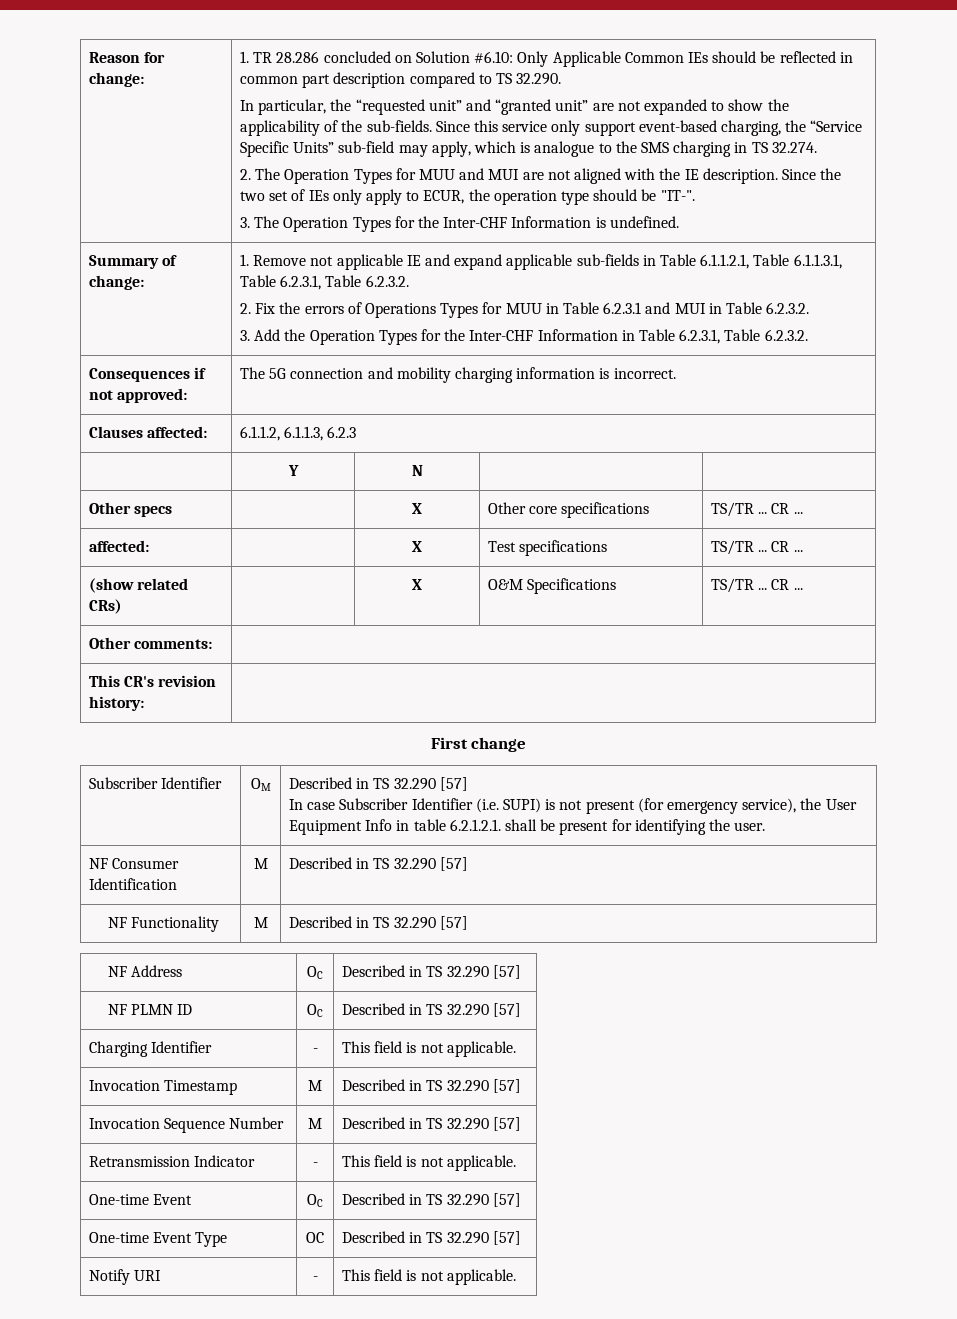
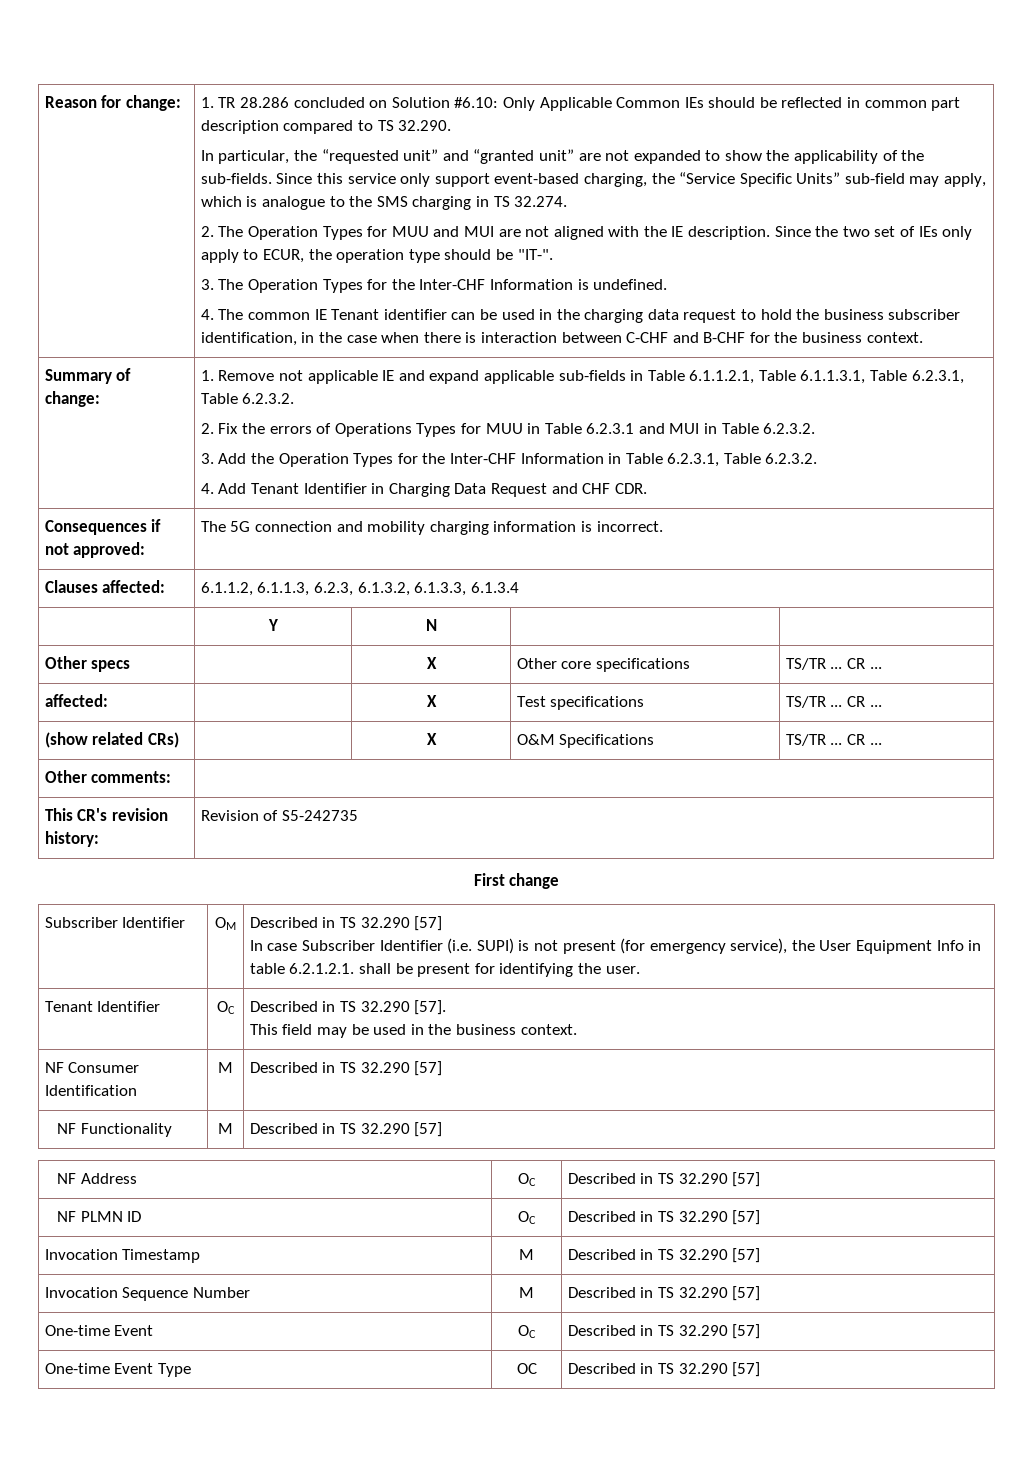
+ 4. The common IE Tenant identifier can be used in the charging data request to hold the business subscriber identification, in the case when there is interaction between C-CHF and B-CHF for the business context.
+ 4. Add Tenant Identifier in Charging Data Request and CHF CDR.
- Clauses affected: | 6.1.1.2, 6.1.1.3, 6.2.3
+ Clauses affected: | 6.1.1.2, 6.1.1.3, 6.2.3, 6.1.3.2, 6.1.3.3, 6.1.3.4
- This CR's revision history: |
+ This CR's revision history: | Revision of S5-242735
+ Tenant Identifier | OC | Described in TS 32.290 [57].
+ This field may be used in the business context.
- Charging Identifier | - | This field is not applicable.
- Retransmission Indicator | - | This field is not applicable.
- Notify URI | - | This field is not applicable.

